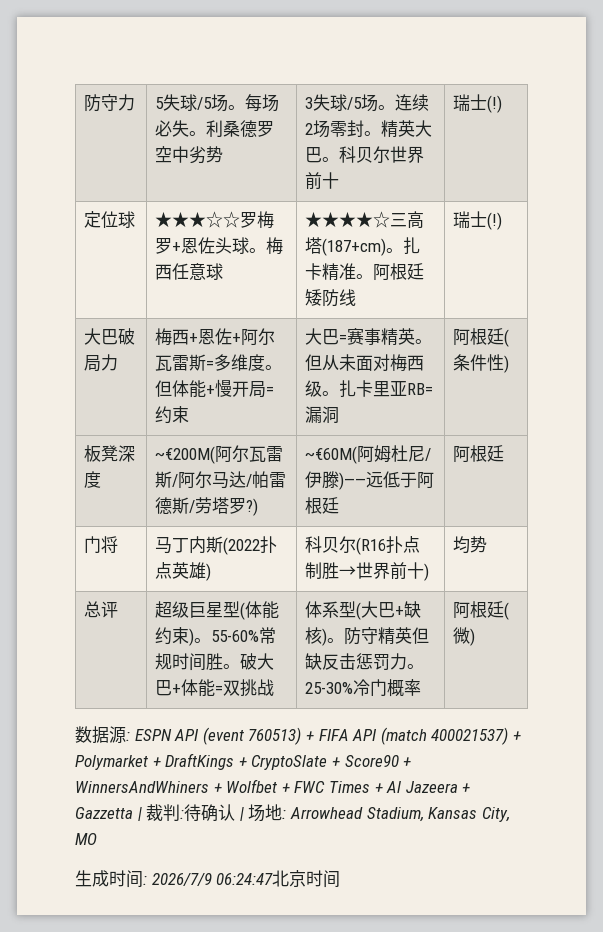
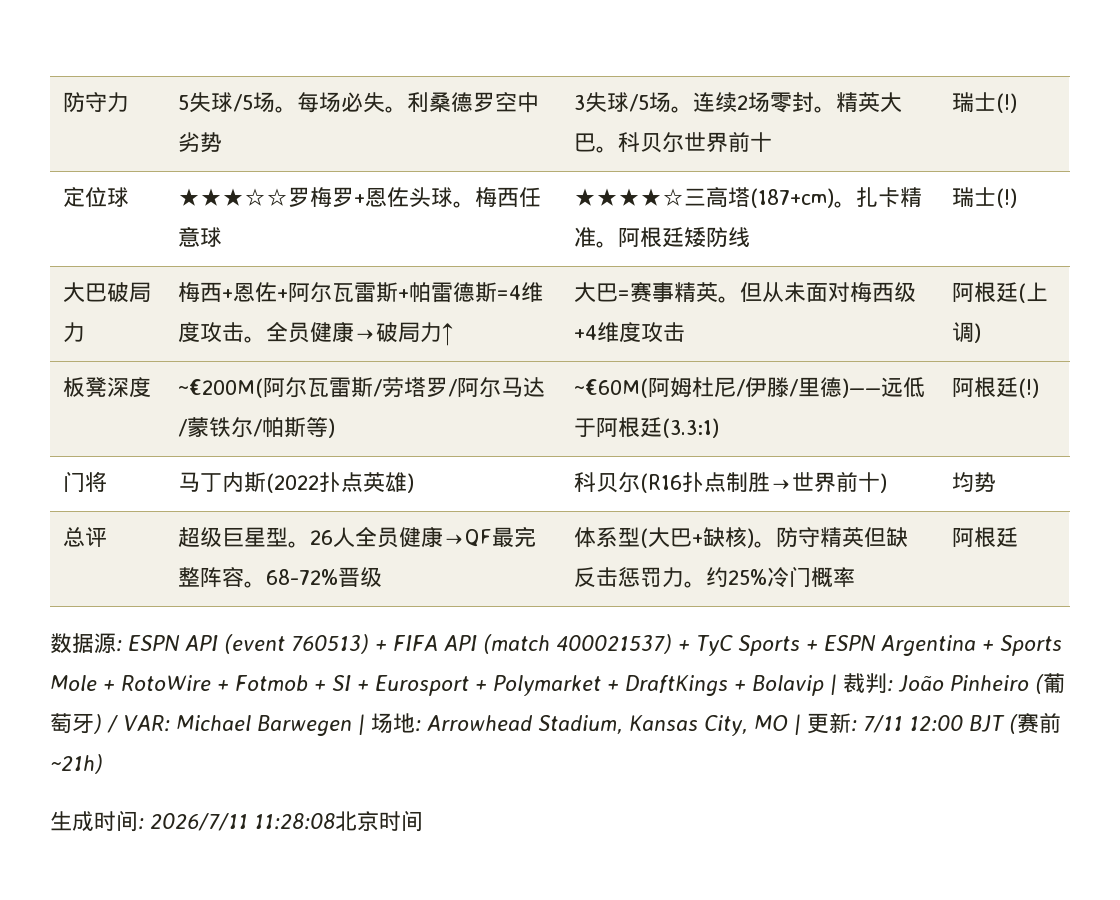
- 大巴破局力 | 梅西+恩佐+阿尔瓦雷斯=多维度。但体能+慢开局=约束 | 大巴=赛事精英。但从未面对梅西级。扎卡里亚RB=漏洞 | 阿根廷(条件性)
+ 大巴破局力 | 梅西+恩佐+阿尔瓦雷斯+帕雷德斯=4维度攻击。全员健康→破局力↑ | 大巴=赛事精英。但从未面对梅西级+4维度攻击 | 阿根廷(上调)
- 板凳深度 | ~€200M(阿尔瓦雷斯/阿尔马达/帕雷德斯/劳塔罗?) | ~€60M(阿姆杜尼/伊滕)——远低于阿根廷 | 阿根廷
+ 板凳深度 | ~€200M(阿尔瓦雷斯/劳塔罗/阿尔马达/蒙铁尔/帕斯等) | ~€60M(阿姆杜尼/伊滕/里德)——远低于阿根廷(3.3:1) | 阿根廷(!)
- 总评 | 超级巨星型(体能约束)。55-60%常规时间胜。破大巴+体能=双挑战 | 体系型(大巴+缺核)。防守精英但缺反击惩罚力。25-30%冷门概率 | 阿根廷(微)
+ 总评 | 超级巨星型。26人全员健康→QF最完整阵容。68-72%晋级 | 体系型(大巴+缺核)。防守精英但缺反击惩罚力。约25%冷门概率 | 阿根廷
- 数据源: ESPN API (event 760513) + FIFA API (match 400021537) + Polymarket + DraftKings + CryptoSlate + Score90 + WinnersAndWhiners + Wolfbet + FWC Times + Al Jazeera + Gazzetta | 裁判:待确认 | 场地: Arrowhead Stadium, Kansas City, MO
+ 数据源: ESPN API (event 760513) + FIFA API (match 400021537) + TyC Sports + ESPN Argentina + Sports Mole + RotoWire + Fotmob + SI + Eurosport + Polymarket + DraftKings + Bolavip | 裁判: João Pinheiro (葡萄牙) / VAR: Michael Barwegen | 场地: Arrowhead Stadium, Kansas City, MO | 更新: 7/11 12:00 BJT (赛前~21h)
- 生成时间: 2026/7/9 06:24:47北京时间
+ 生成时间: 2026/7/11 11:28:08北京时间

